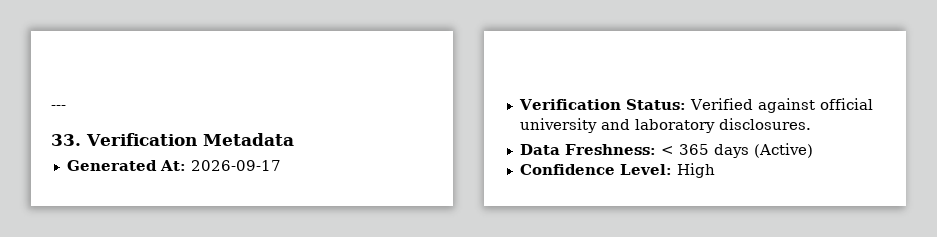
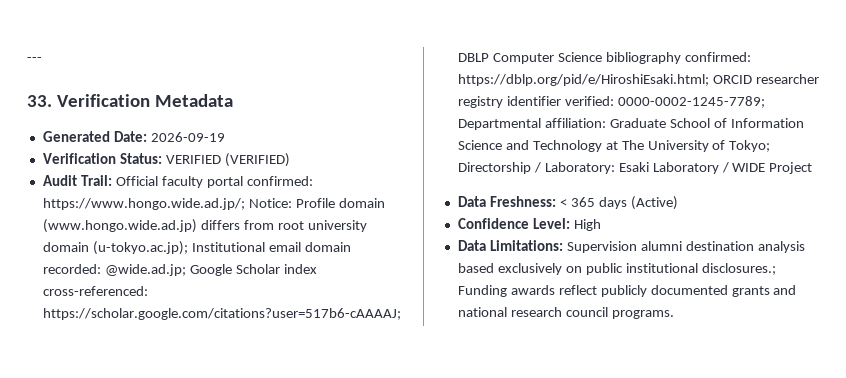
- Generated At: 2026-09-17
+ Generated Date: 2026-09-19
- Verification Status: Verified against official university and laboratory disclosures.
+ Verification Status: VERIFIED (VERIFIED)
+ Audit Trail: Official faculty portal confirmed: https://www.hongo.wide.ad.jp/; Notice: Profile domain (www.hongo.wide.ad.jp) differs from root university domain (u-tokyo.ac.jp); Institutional email domain recorded: @wide.ad.jp; Google Scholar index cross-referenced: https://scholar.google.com/citations?user=517b6-cAAAAJ; DBLP Computer Science bibliography confirmed: https://dblp.org/pid/e/HiroshiEsaki.html; ORCID researcher registry identifier verified: 0000-0002-1245-7789; Departmental affiliation: Graduate School of Information Science and Technology at The University of Tokyo; Directorship / Laboratory: Esaki Laboratory / WIDE Project
+ Data Limitations: Supervision alumni destination analysis based exclusively on public institutional disclosures.; Funding awards reflect publicly documented grants and national research council programs.

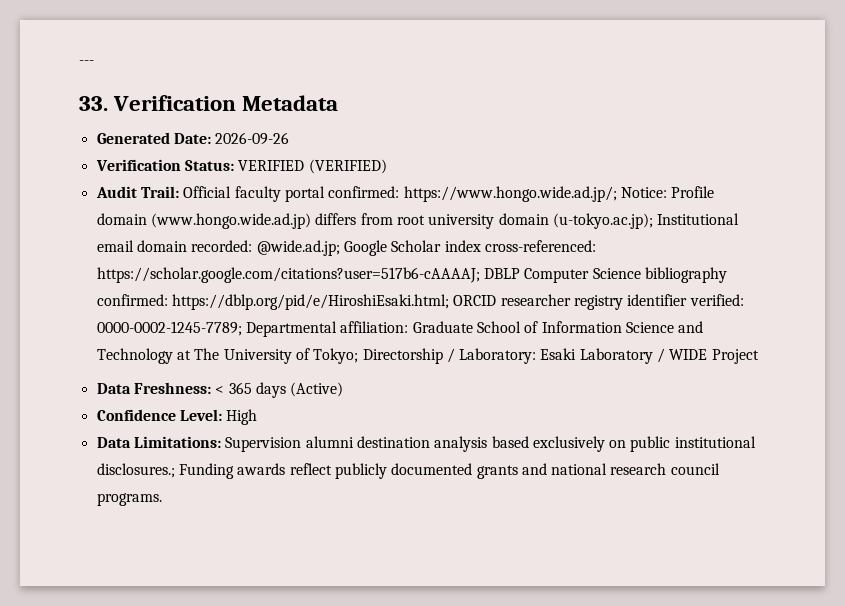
- Generated Date: 2026-09-19
+ Generated Date: 2026-09-26

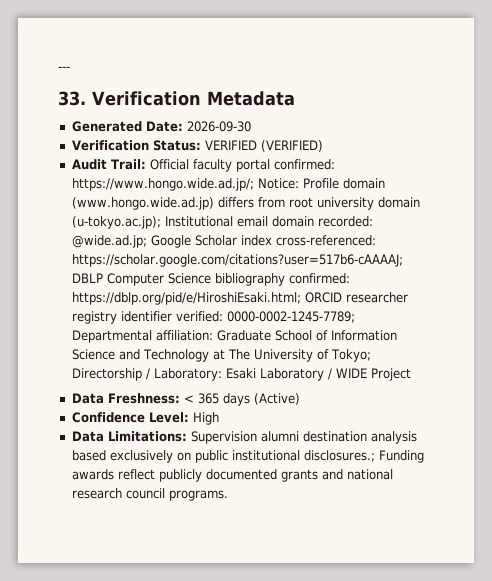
- Generated Date: 2026-09-26
+ Generated Date: 2026-09-30

